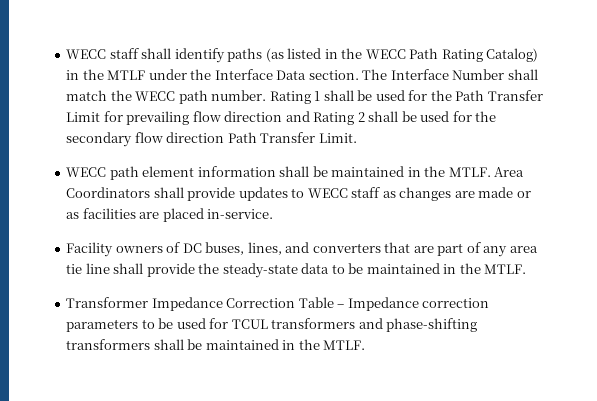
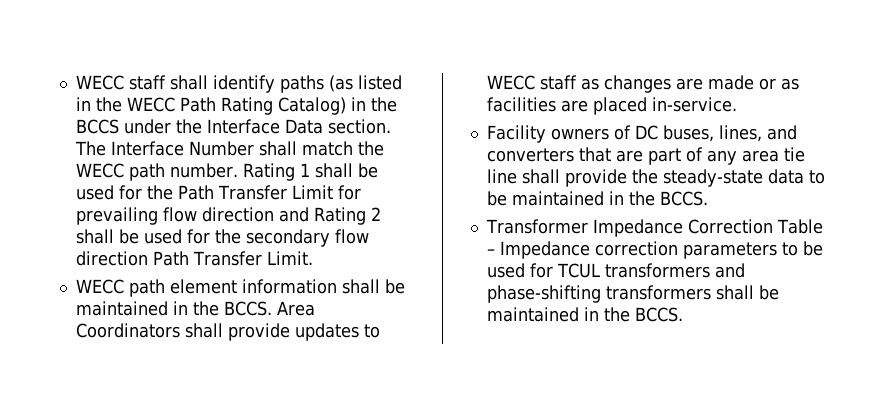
- WECC staff shall identify paths (as listed in the WECC Path Rating Catalog) in the MTLF under the Interface Data section.
+ WECC staff shall identify paths (as listed in the WECC Path Rating Catalog) in the BCCS under the Interface Data section.
- WECC path element information shall be maintained in the MTLF.
+ WECC path element information shall be maintained in the BCCS.
- Facility owners of DC buses, lines, and converters that are part of any area tie line shall provide the steady-state data to be maintained in the MTLF.
+ Facility owners of DC buses, lines, and converters that are part of any area tie line shall provide the steady-state data to be maintained in the BCCS.
- Transformer Impedance Correction Table – Impedance correction parameters to be used for TCUL transformers and phase-shifting transformers shall be maintained in the MTLF.
+ Transformer Impedance Correction Table – Impedance correction parameters to be used for TCUL transformers and phase-shifting transformers shall be maintained in the BCCS.

